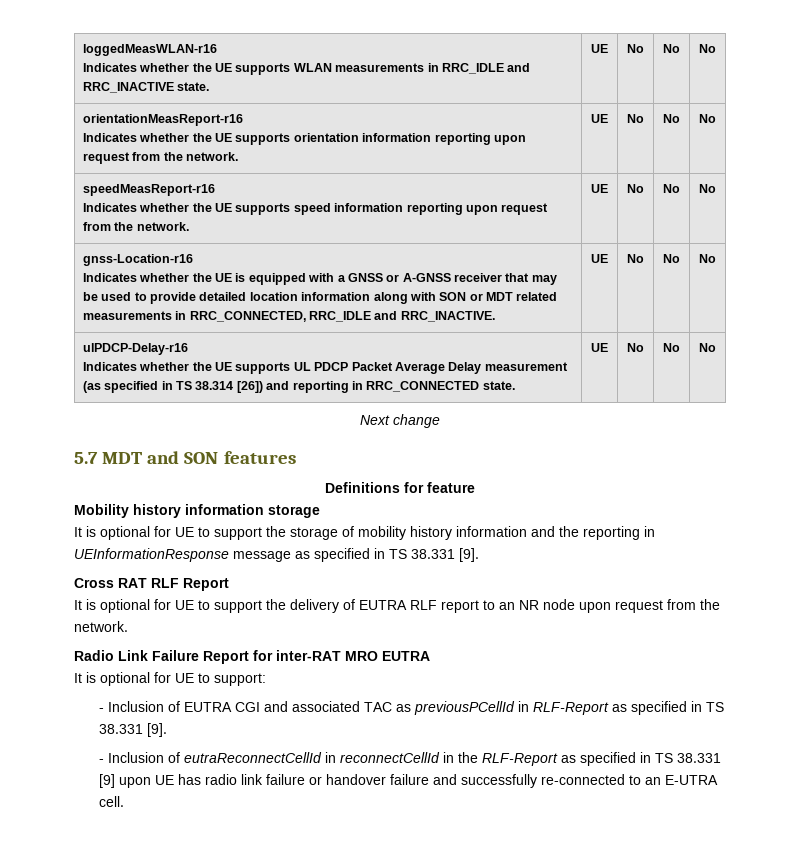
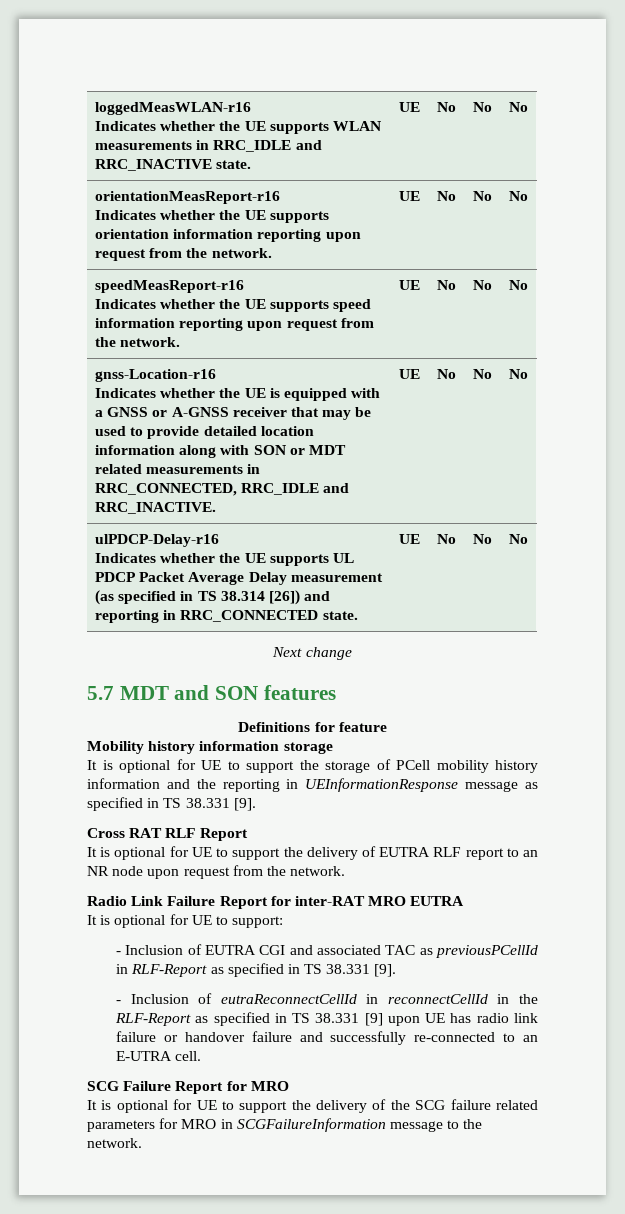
- It is optional for UE to support the storage of mobility history information and the reporting in UEInformationResponse message as specified in TS 38.331 [9].
+ It is optional for UE to support the storage of PCell mobility history information and the reporting in UEInformationResponse message as specified in TS 38.331 [9].
+ SCG Failure Report for MRO
+ It is optional for UE to support the delivery of the SCG failure related parameters for MRO in SCGFailureInformation message to the network.

